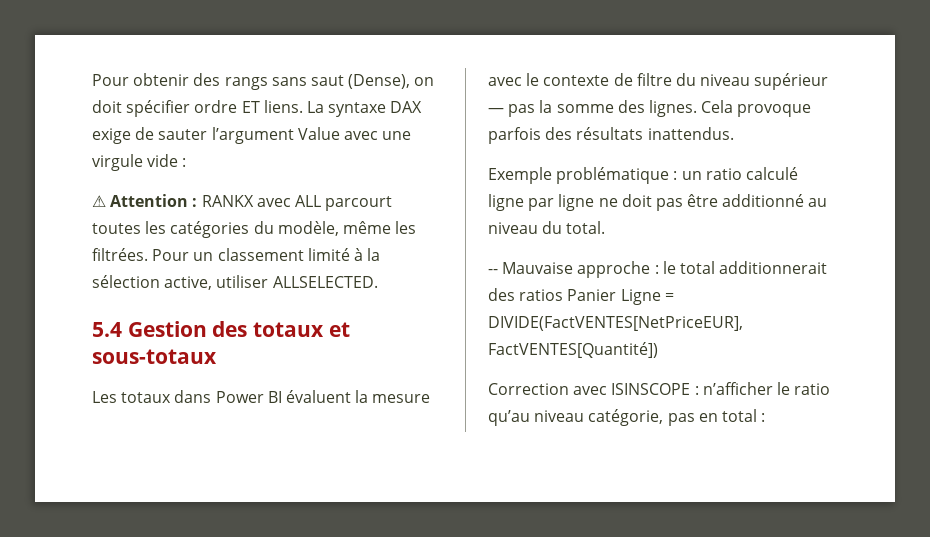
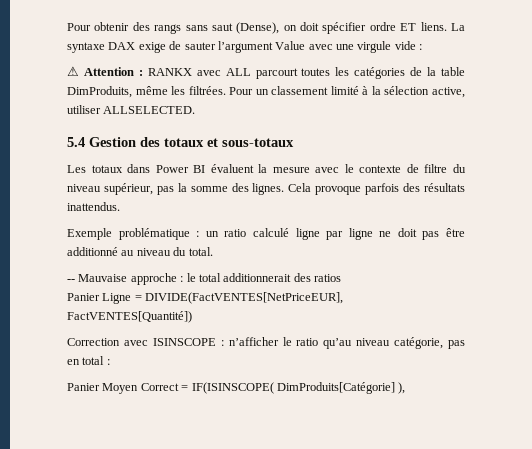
- ⚠ Attention : RANKX avec ALL parcourt toutes les catégories du modèle, même les filtrées.
+ ⚠ Attention : RANKX avec ALL parcourt toutes les catégories de la table DimProduits, même les filtrées.
- Les totaux dans Power BI évaluent la mesure avec le contexte de filtre du niveau supérieur — pas la somme des lignes.
+ Les totaux dans Power BI évaluent la mesure avec le contexte de filtre du niveau supérieur, pas la somme des lignes.
- -- Mauvaise approche : le total additionnerait des ratios Panier Ligne = DIVIDE(FactVENTES[NetPriceEUR], FactVENTES[Quantité])
+ -- Mauvaise approche : le total additionnerait des ratios
+ Panier Ligne = DIVIDE(FactVENTES[NetPriceEUR], FactVENTES[Quantité])
+ Panier Moyen Correct = IF(ISINSCOPE( DimProduits[Catégorie] ),

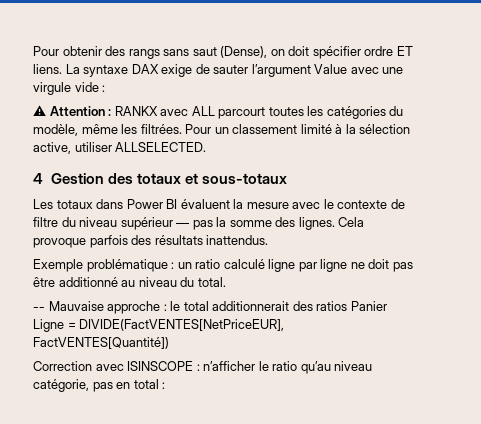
- ⚠ Attention : RANKX avec ALL parcourt toutes les catégories de la table DimProduits, même les filtrées.
+ ⚠ Attention : RANKX avec ALL parcourt toutes les catégories du modèle, même les filtrées.
- 5.4 Gestion des totaux et sous-totaux
+ 4 Gestion des totaux et sous-totaux
- Les totaux dans Power BI évaluent la mesure avec le contexte de filtre du niveau supérieur, pas la somme des lignes.
+ Les totaux dans Power BI évaluent la mesure avec le contexte de filtre du niveau supérieur — pas la somme des lignes.
- -- Mauvaise approche : le total additionnerait des ratios
- Panier Ligne = DIVIDE(FactVENTES[NetPriceEUR], FactVENTES[Quantité])
+ -- Mauvaise approche : le total additionnerait des ratios Panier Ligne = DIVIDE(FactVENTES[NetPriceEUR], FactVENTES[Quantité])
- Panier Moyen Correct = IF(ISINSCOPE( DimProduits[Catégorie] ),

